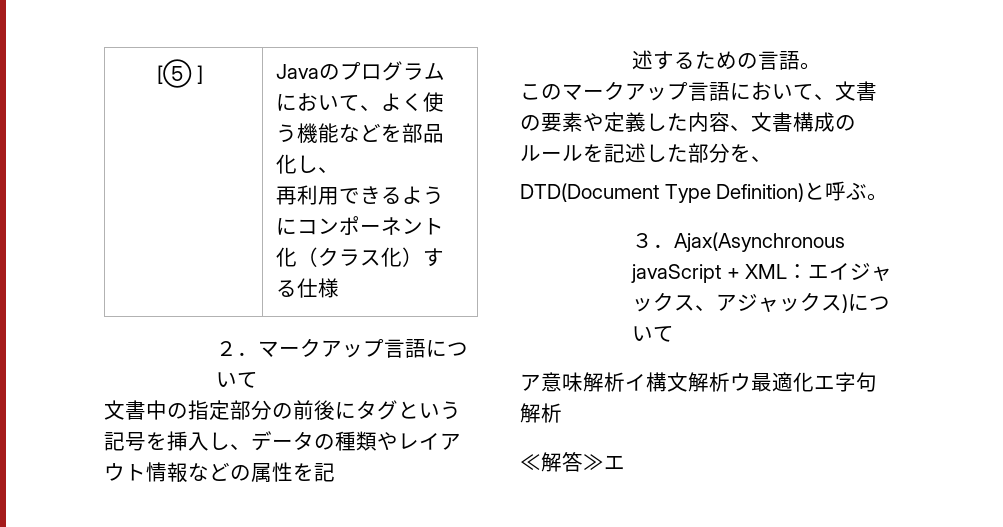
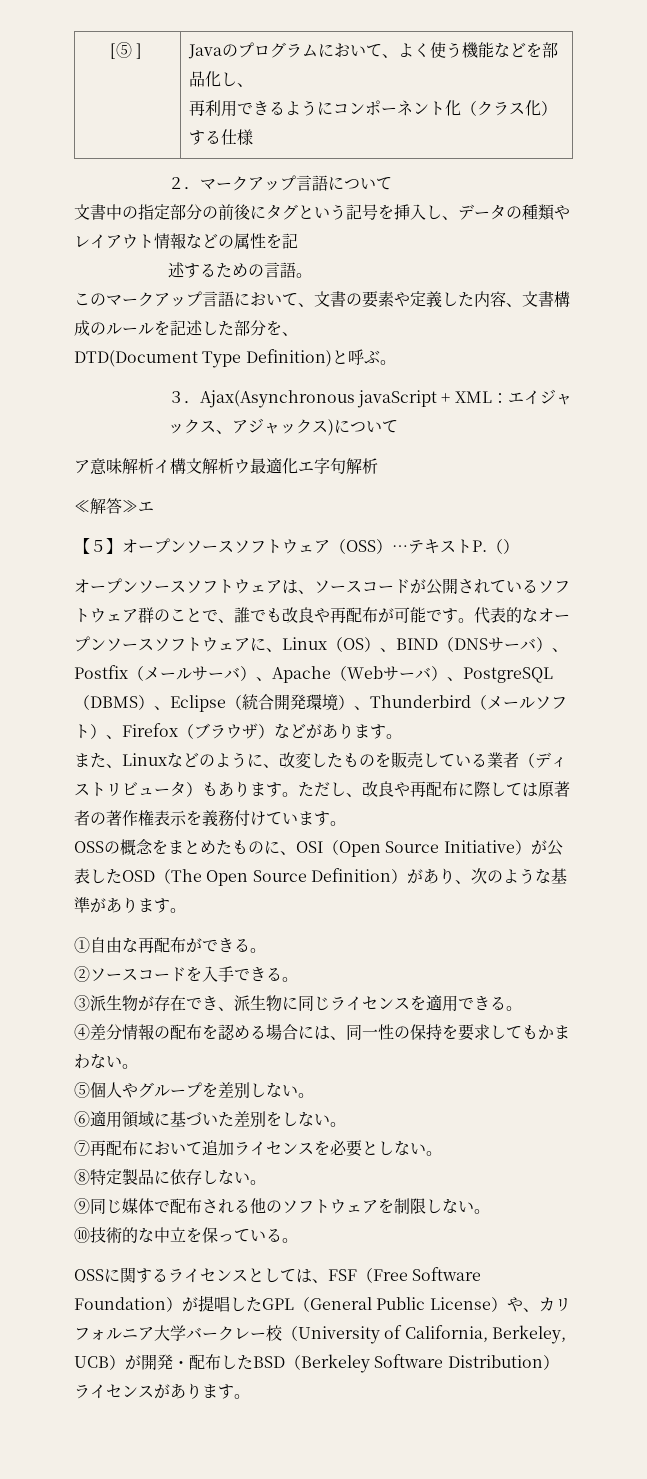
+ 【５】オープンソースソフトウェア（OSS）…テキストP.（）
+ オープンソースソフトウェアは、ソースコードが公開されているソフトウェア群のことで、誰でも改良や再配布が可能です。代表的なオープンソースソフトウェアに、Linux（OS）、BIND（DNSサーバ）、Postfix（メールサーバ）、Apache（Webサーバ）、PostgreSQL（DBMS）、Eclipse（統合開発環境）、Thunderbird（メールソフト）、Firefox（ブラウザ）などがあります。
+ また、Linuxなどのように、改変したものを販売している業者（ディストリビュータ）もあります。ただし、改良や再配布に際しては原著者の著作権表示を義務付けています。
+ OSSの概念をまとめたものに、OSI（Open Source Initiative）が公表したOSD（The Open Source Definition）があり、次のような基準があります。
+ ①自由な再配布ができる。
+ ②ソースコードを入手できる。
+ ③派生物が存在でき、派生物に同じライセンスを適用できる。
+ ④差分情報の配布を認める場合には、同一性の保持を要求してもかまわない。
+ ⑤個人やグループを差別しない。
+ ⑥適用領域に基づいた差別をしない。
+ ⑦再配布において追加ライセンスを必要としない。
+ ⑧特定製品に依存しない。
+ ⑨同じ媒体で配布される他のソフトウェアを制限しない。
+ ⑩技術的な中立を保っている。
+ OSSに関するライセンスとしては、FSF（Free Software Foundation）が提唱したGPL（General Public License）や、カリフォルニア大学バークレー校（University of California, Berkeley, UCB）が開発・配布したBSD（Berkeley Software Distribution）ライセンスがあります。

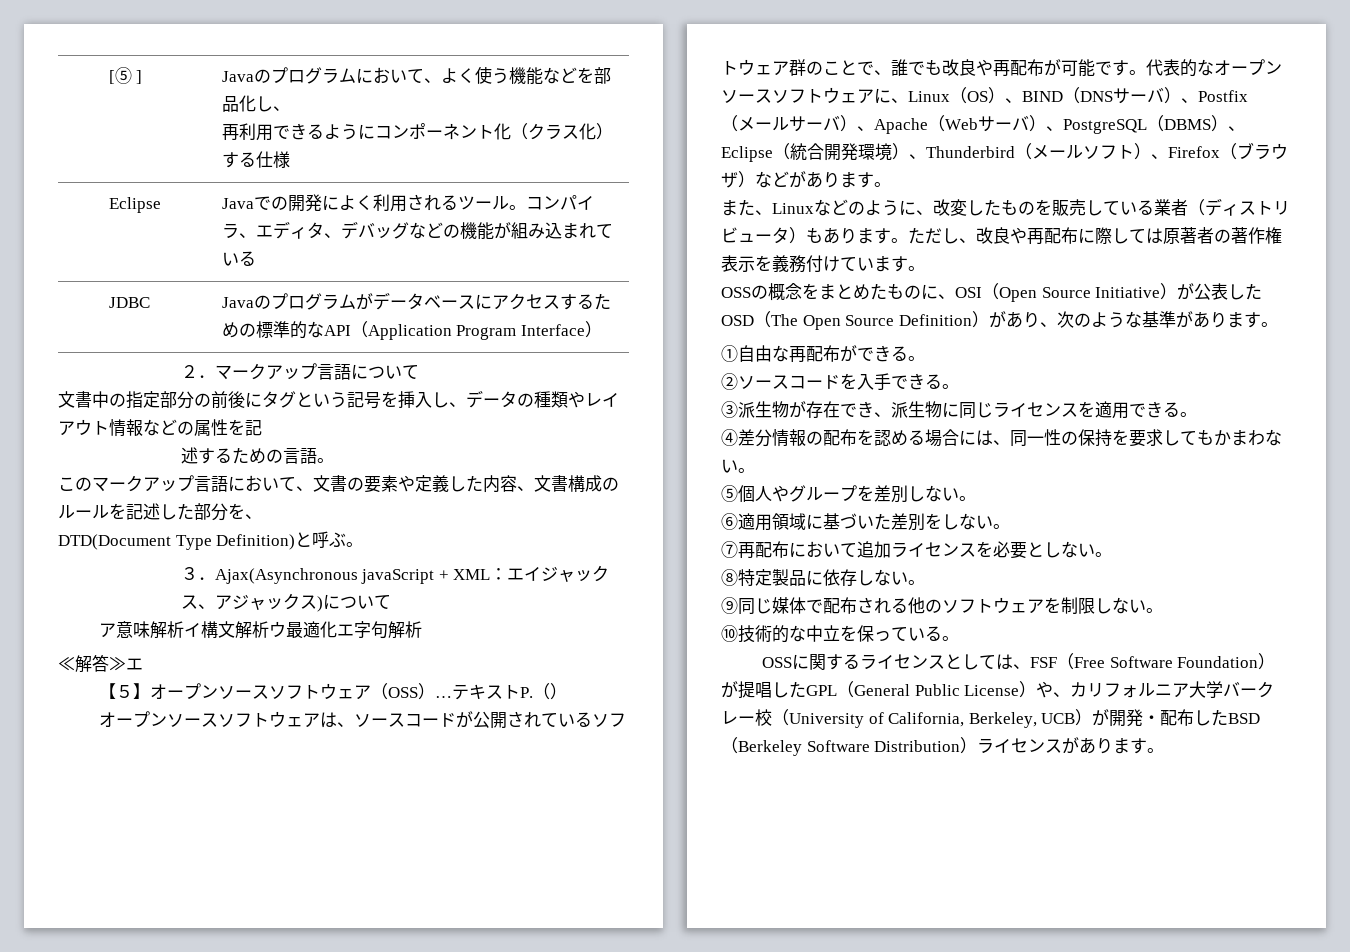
+ Eclipse | Javaでの開発によく利用されるツール。コンパイラ、エディタ、デバッグなどの機能が組み込まれている
+ JDBC | Javaのプログラムがデータベースにアクセスするための標準的なAPI（Application Program Interface）

